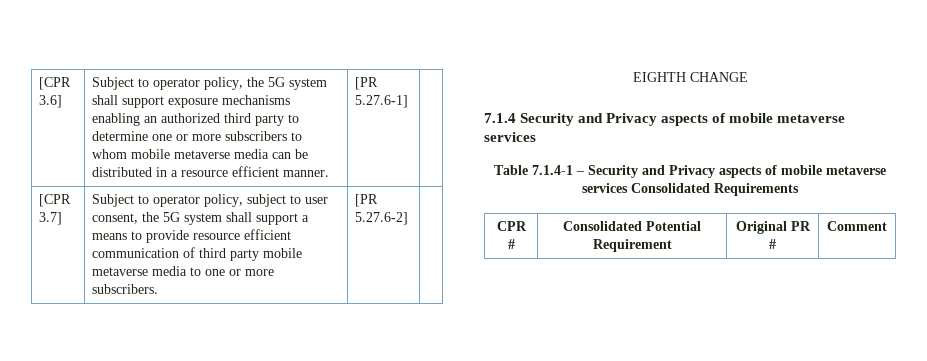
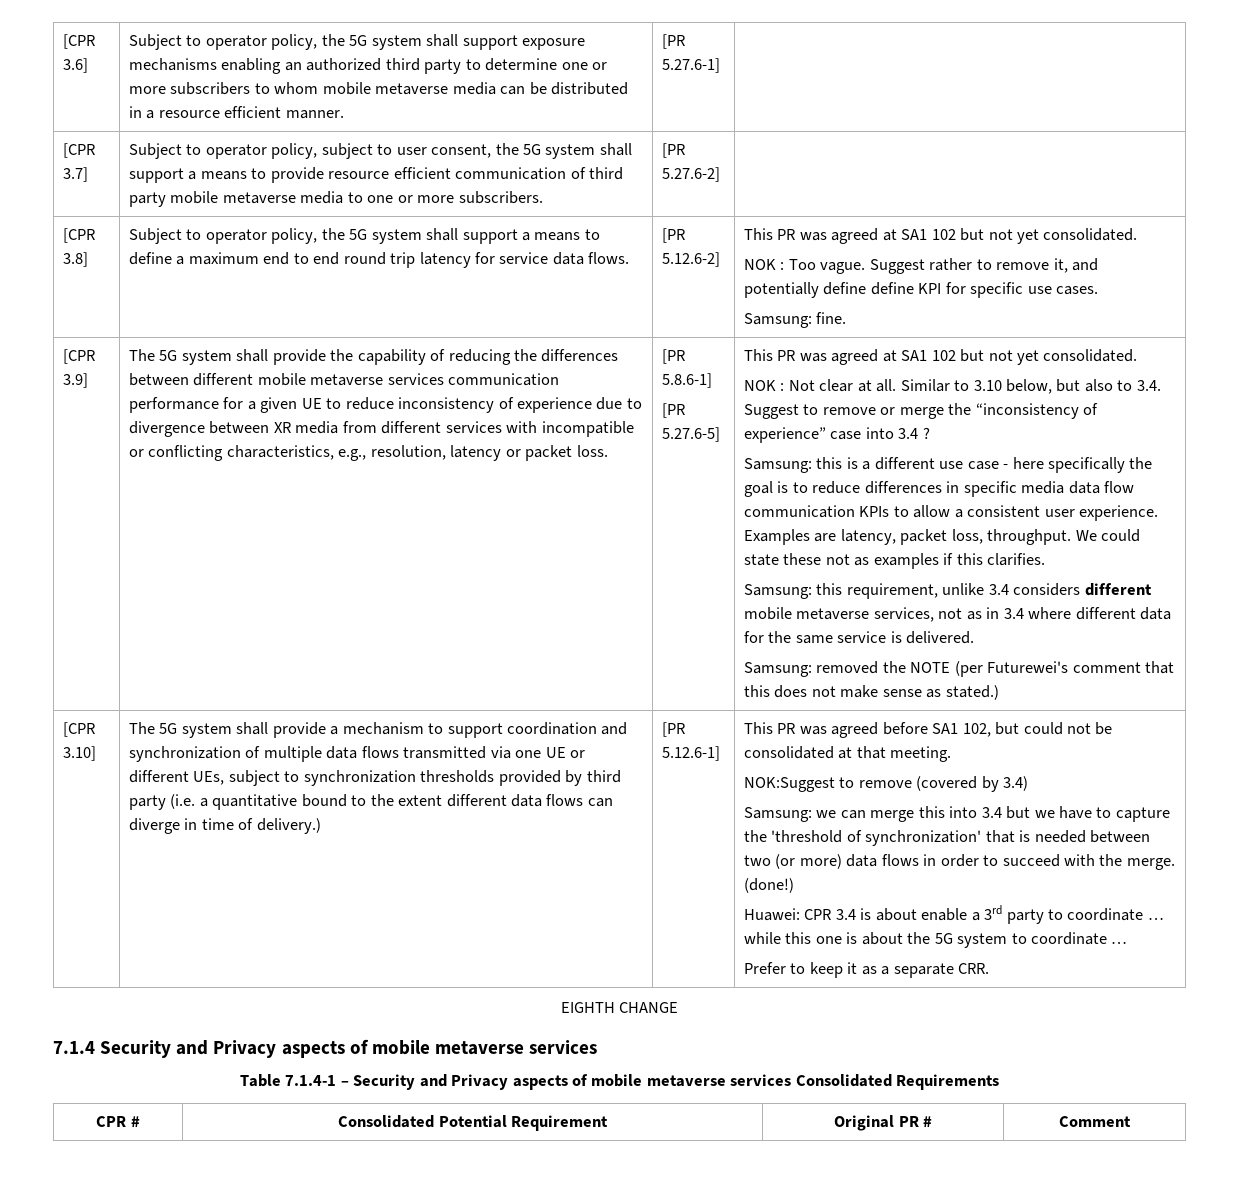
+ [CPR 3.8] | Subject to operator policy, the 5G system shall support a means to define a maximum end to end round trip latency for service data flows. | [PR 5.12.6-2] | This PR was agreed at SA1 102 but not yet consolidated.
+ NOK : Too vague. Suggest rather to remove it, and potentially define define KPI for specific use cases.
+ Samsung: fine.
+ [CPR 3.9] | The 5G system shall provide the capability of reducing the differences between different mobile metaverse services communication performance for a given UE to reduce inconsistency of experience due to divergence between XR media from different services with incompatible or conflicting characteristics, e.g., resolution, latency or packet loss. | [PR 5.8.6-1]
+ [PR 5.27.6-5] | This PR was agreed at SA1 102 but not yet consolidated.
+ NOK : Not clear at all. Similar to 3.10 below, but also to 3.4. Suggest to remove or merge the “inconsistency of experience” case into 3.4 ?
+ Samsung: this is a different use case - here specifically the goal is to reduce differences in specific media data flow communication KPIs to allow a consistent user experience. Examples are latency, packet loss, throughput. We could state these not as examples if this clarifies.
+ Samsung: this requirement, unlike 3.4 considers different mobile metaverse services, not as in 3.4 where different data for the same service is delivered.
+ Samsung: removed the NOTE (per Futurewei's comment that this does not make sense as stated.)
+ [CPR 3.10] | The 5G system shall provide a mechanism to support coordination and synchronization of multiple data flows transmitted via one UE or different UEs, subject to synchronization thresholds provided by third party (i.e. a quantitative bound to the extent different data flows can diverge in time of delivery.) | [PR 5.12.6-1] | This PR was agreed before SA1 102, but could not be consolidated at that meeting.
+ NOK:Suggest to remove (covered by 3.4)
+ Samsung: we can merge this into 3.4 but we have to capture the 'threshold of synchronization' that is needed between two (or more) data flows in order to succeed with the merge. (done!)
+ Huawei: CPR 3.4 is about enable a 3rd party to coordinate … while this one is about the 5G system to coordinate …
+ Prefer to keep it as a separate CRR.

